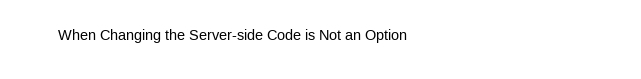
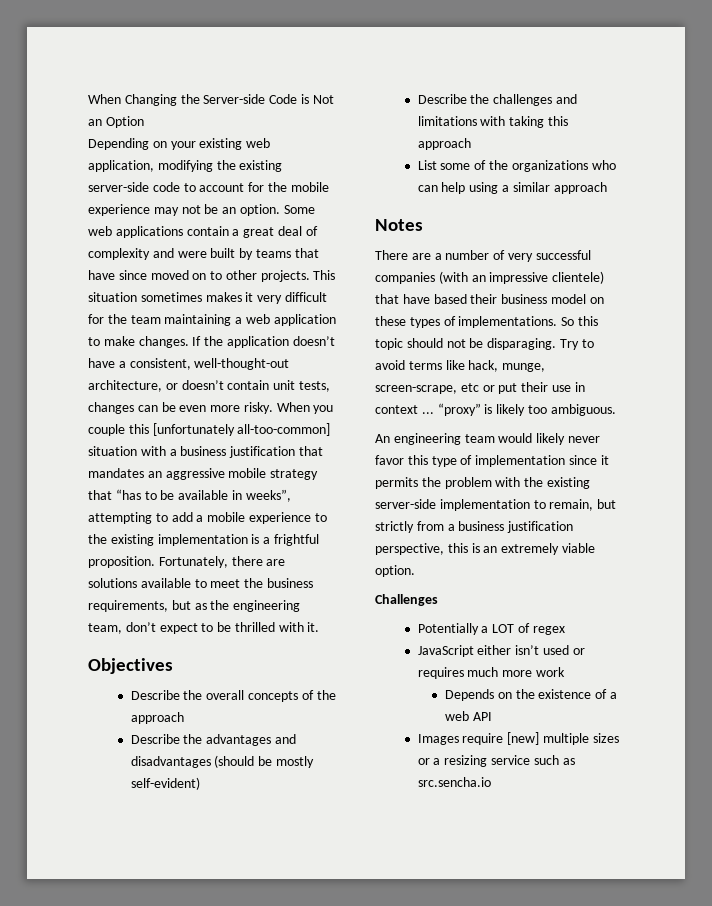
+ Depending on your existing web application, modifying the existing server-side code to account for the mobile experience may not be an option. Some web applications contain a great deal of complexity and were built by teams that have since moved on to other projects. This situation sometimes makes it very difficult for the team maintaining a web application to make changes. If the application doesn’t have a consistent, well-thought-out architecture, or doesn’t contain unit tests, changes can be even more risky. When you couple this [unfortunately all-too-common] situation with a business justification that mandates an aggressive mobile strategy that “has to be available in weeks”, attempting to add a mobile experience to the existing implementation is a frightful proposition. Fortunately, there are solutions available to meet the business requirements, but as the engineering team, don’t expect to be thrilled with it.
+ Objectives
+ Describe the overall concepts of the approach
+ Describe the advantages and disadvantages (should be mostly self-evident)
+ Describe the challenges and limitations with taking this approach
+ List some of the organizations who can help using a similar approach
+ Notes
+ There are a number of very successful companies (with an impressive clientele) that have based their business model on these types of implementations. So this topic should not be disparaging. Try to avoid terms like hack, munge, screen-scrape, etc or put their use in context ... “proxy” is likely too ambiguous.
+ An engineering team would likely never favor this type of implementation since it permits the problem with the existing server-side implementation to remain, but strictly from a business justification perspective, this is an extremely viable option.
+ Challenges
+ Potentially a LOT of regex
+ JavaScript either isn’t used or requires much more work
+ Depends on the existence of a web API
+ Images require [new] multiple sizes or a resizing service such as src.sencha.io

